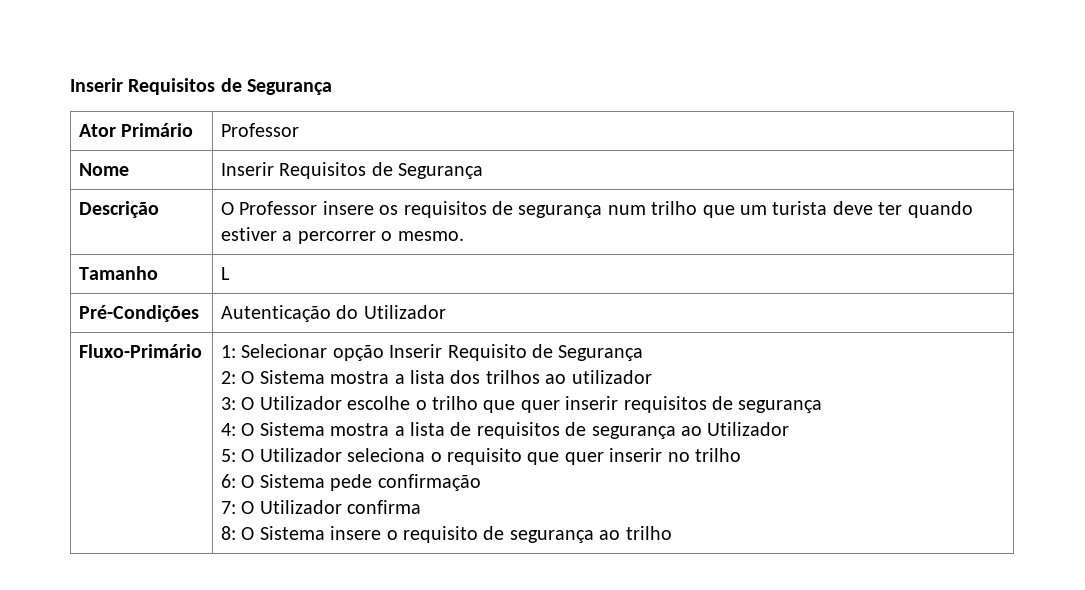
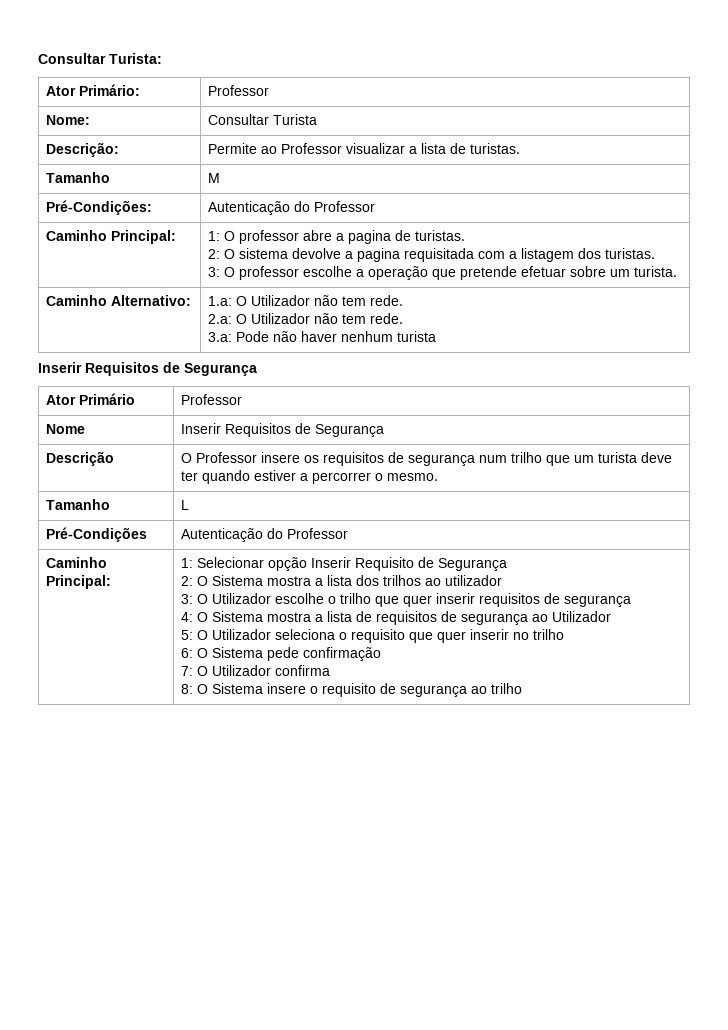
+ Consultar Turista:
+ Ator Primário: | Professor
+ Nome: | Consultar Turista
+ Descrição: | Permite ao Professor visualizar a lista de turistas.
+ Tamanho | M
+ Pré-Condições: | Autenticação do Professor
+ Caminho Principal: | 1: O professor abre a pagina de turistas.
+ 2: O sistema devolve a pagina requisitada com a listagem dos turistas.
+ 3: O professor escolhe a operação que pretende efetuar sobre um turista.
+ Caminho Alternativo: | 1.a: O Utilizador não tem rede.
+ 2.a: O Utilizador não tem rede.
+ 3.a: Pode não haver nenhum turista
- Pré-Condições | Autenticação do Utilizador
- Fluxo-Primário
+ Pré-Condições | Autenticação do Professor
+ Caminho Principal:

